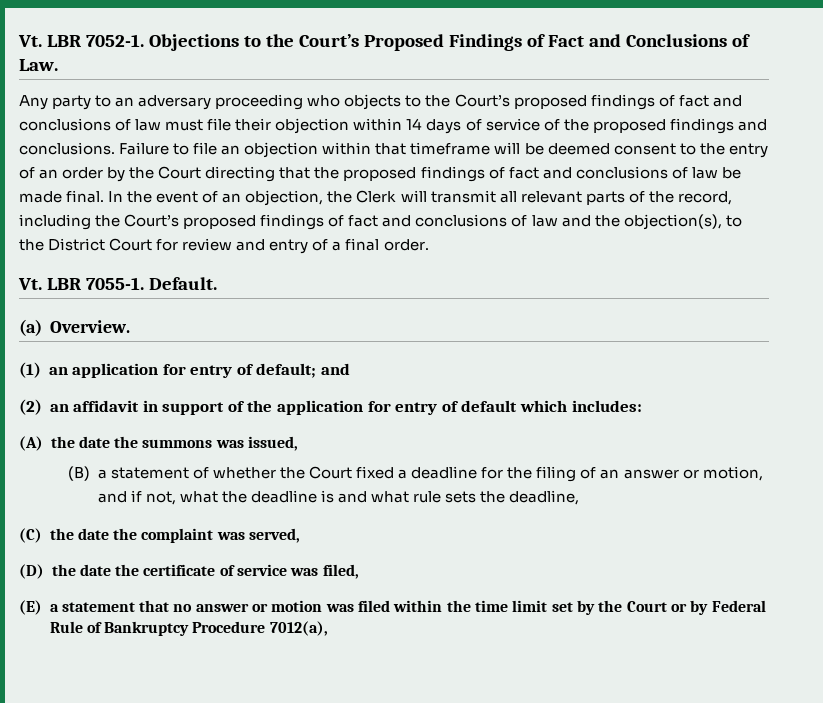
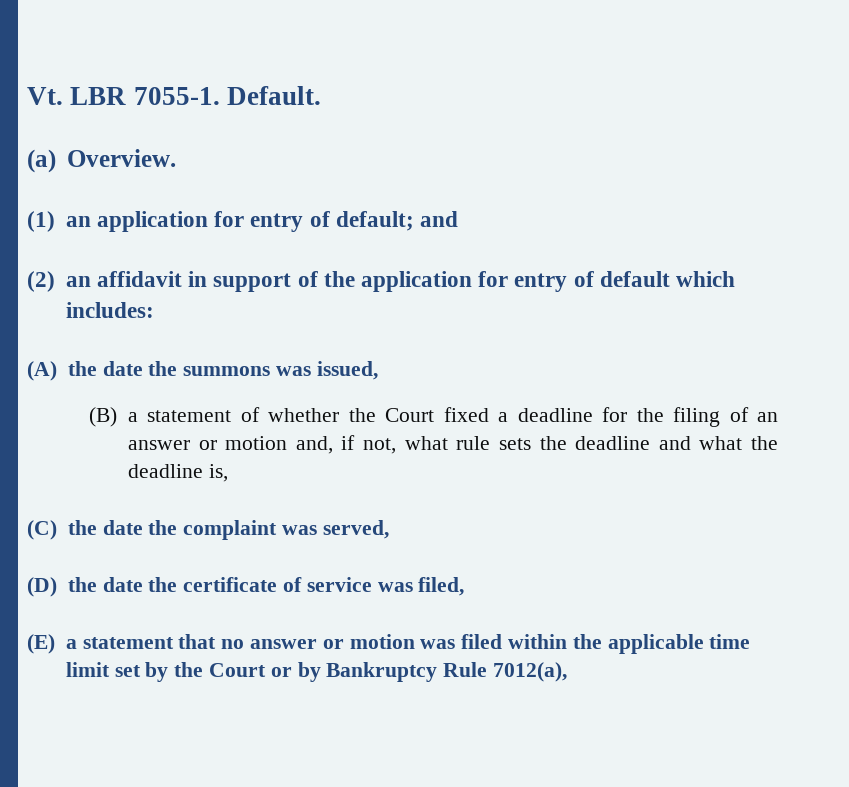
- Vt. LBR 7052-1. Objections to the Court’s Proposed Findings of Fact and Conclusions of Law.
- Any party to an adversary proceeding who objects to the Court’s proposed findings of fact and conclusions of law must file their objection within 14 days of service of the proposed findings and conclusions. Failure to file an objection within that timeframe will be deemed consent to the entry of an order by the Court directing that the proposed findings of fact and conclusions of law be made final. In the event of an objection, the Clerk will transmit all relevant parts of the record, including the Court’s proposed findings of fact and conclusions of law and the objection(s), to the District Court for review and entry of a final order.
- (B) a statement of whether the Court fixed a deadline for the filing of an answer or motion, and if not, what the deadline is and what rule sets the deadline,
+ (B) a statement of whether the Court fixed a deadline for the filing of an answer or motion and, if not, what rule sets the deadline and what the deadline is,
- (E) a statement that no answer or motion was filed within the time limit set by the Court or by Federal Rule of Bankruptcy Procedure 7012(a),
+ (E) a statement that no answer or motion was filed within the applicable time limit set by the Court or by Bankruptcy Rule 7012(a),

